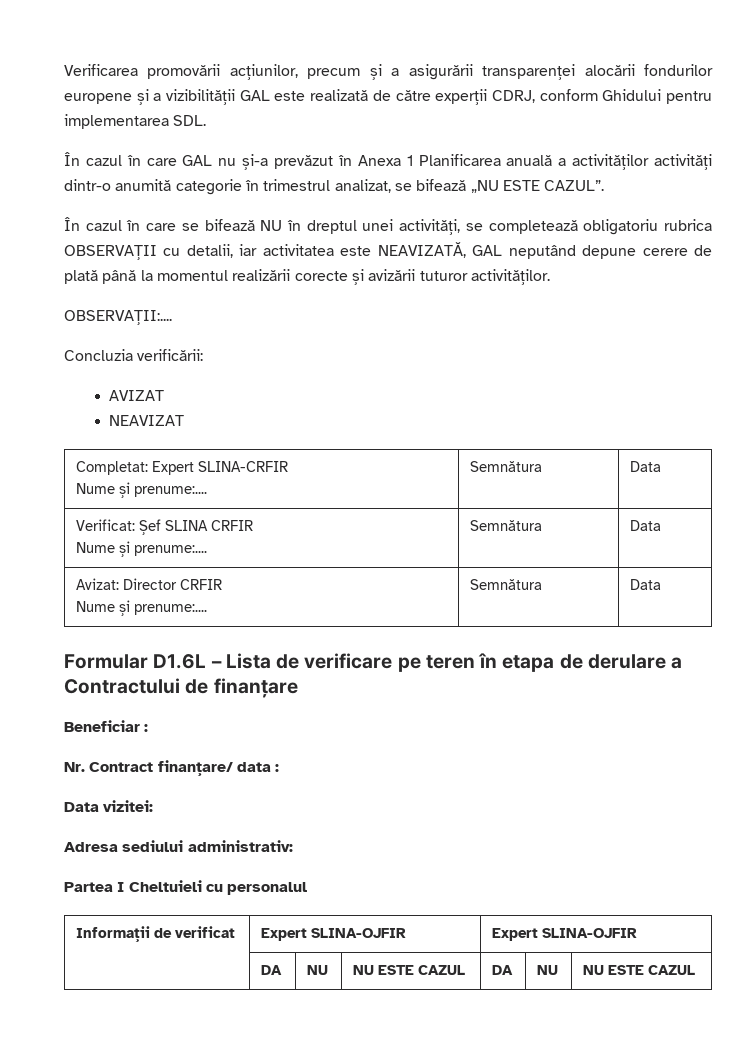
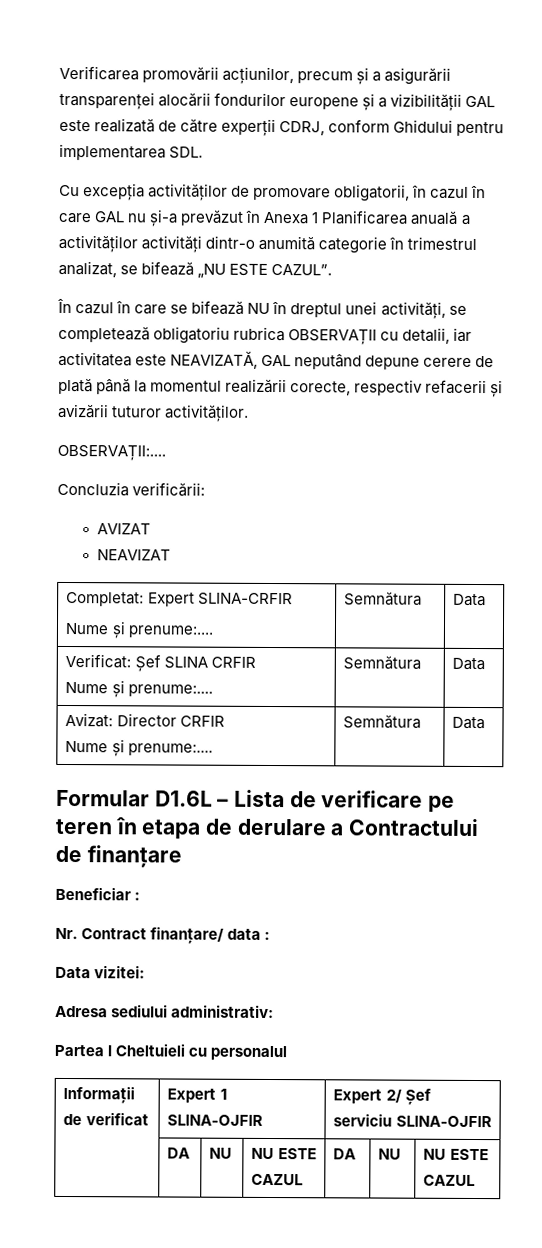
- În cazul în care GAL nu și-a prevăzut în Anexa 1 Planificarea anuală a activităților activități dintr-o anumită categorie în trimestrul analizat, se bifează „NU ESTE CAZUL”.
+ Cu excepția activităților de promovare obligatorii, în cazul în care GAL nu și-a prevăzut în Anexa 1 Planificarea anuală a activităților activități dintr-o anumită categorie în trimestrul analizat, se bifează „NU ESTE CAZUL”.
- În cazul în care se bifează NU în dreptul unei activități, se completează obligatoriu rubrica OBSERVAȚII cu detalii, iar activitatea este NEAVIZATĂ, GAL neputând depune cerere de plată până la momentul realizării corecte și avizării tuturor activităților.
+ În cazul în care se bifează NU în dreptul unei activități, se completează obligatoriu rubrica OBSERVAȚII cu detalii, iar activitatea este NEAVIZATĂ, GAL neputând depune cerere de plată până la momentul realizării corecte, respectiv refacerii și avizării tuturor activităților.
- Informații de verificat | Expert SLINA-OJFIR | Expert SLINA-OJFIR
+ Informații de verificat | Expert 1 SLINA-OJFIR | Expert 2/ Șef serviciu SLINA-OJFIR

